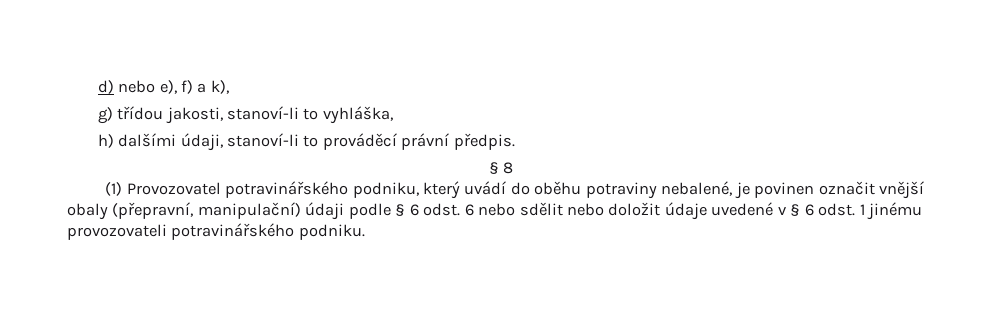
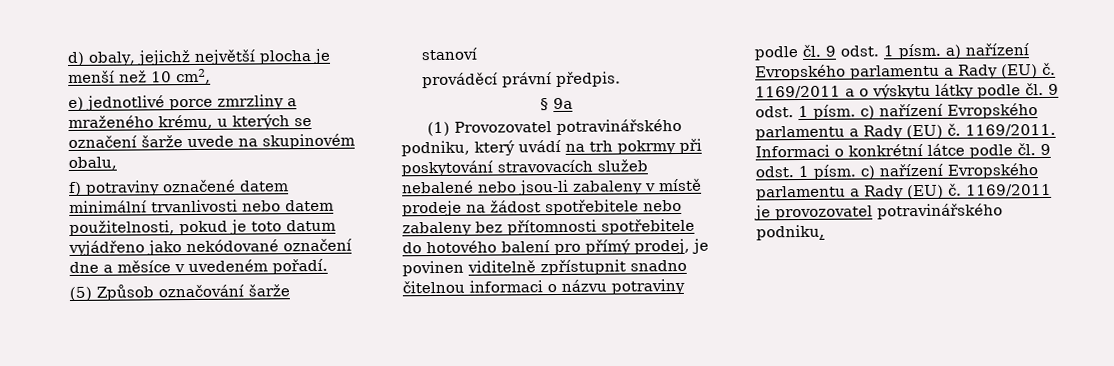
- d) nebo e), f) a k),
- g) třídou jakosti, stanoví-li to vyhláška,
- h) dalšími údaji, stanoví-li to prováděcí právní předpis.
+ d) obaly, jejichž největší plocha je menší než 10 cm2,
+ e) jednotlivé porce zmrzliny a mraženého krému, u kterých se označení šarže uvede na skupinovém obalu,
+ f) potraviny označené datem minimální trvanlivosti nebo datem použitelnosti, pokud je toto datum vyjádřeno jako nekódované označení dne a měsíce v uvedeném pořadí.
+ (5) Způsob označování šarže
+ stanoví
+ prováděcí právní předpis.
- § 8
+ § 9a
- (1) Provozovatel potravinářského podniku, který uvádí do oběhu potraviny nebalené, je povinen označit vnější obaly (přepravní, manipulační) údaji podle § 6 odst. 6 nebo sdělit nebo doložit údaje uvedené v § 6 odst. 1 jinému provozovateli potravinářského podniku.
+ (1) Provozovatel potravinářského podniku, který uvádí na trh pokrmy při poskytování stravovacích služeb nebalené nebo jsou-li zabaleny v místě prodeje na žádost spotřebitele nebo zabaleny bez přítomnosti spotřebitele do hotového balení pro přímý prodej, je povinen viditelně zpřístupnit snadno čitelnou informaci o názvu potraviny podle čl. 9 odst. 1 písm. a) nařízení Evropského parlamentu a Rady (EU) č. 1169/2011 a o výskytu látky podle čl. 9 odst. 1 písm. c) nařízení Evropského parlamentu a Rady (EU) č. 1169/2011. Informaci o konkrétní látce podle čl. 9 odst. 1 písm. c) nařízení Evropského parlamentu a Rady (EU) č. 1169/2011 je provozovatel potravinářského podniku,

